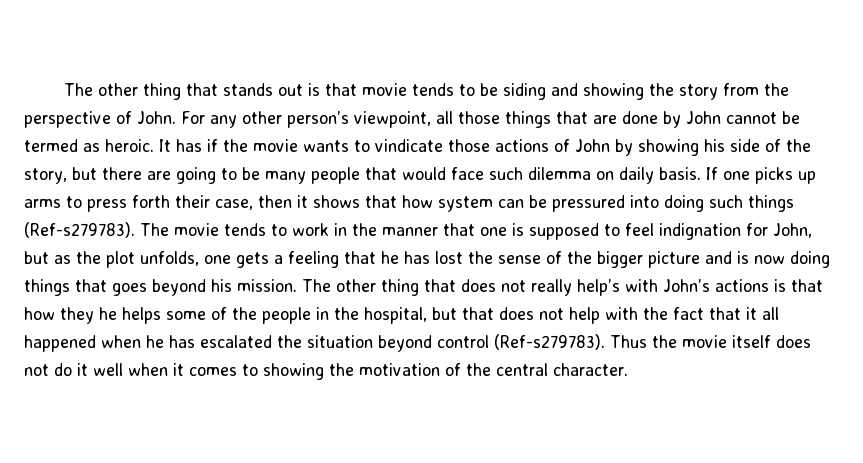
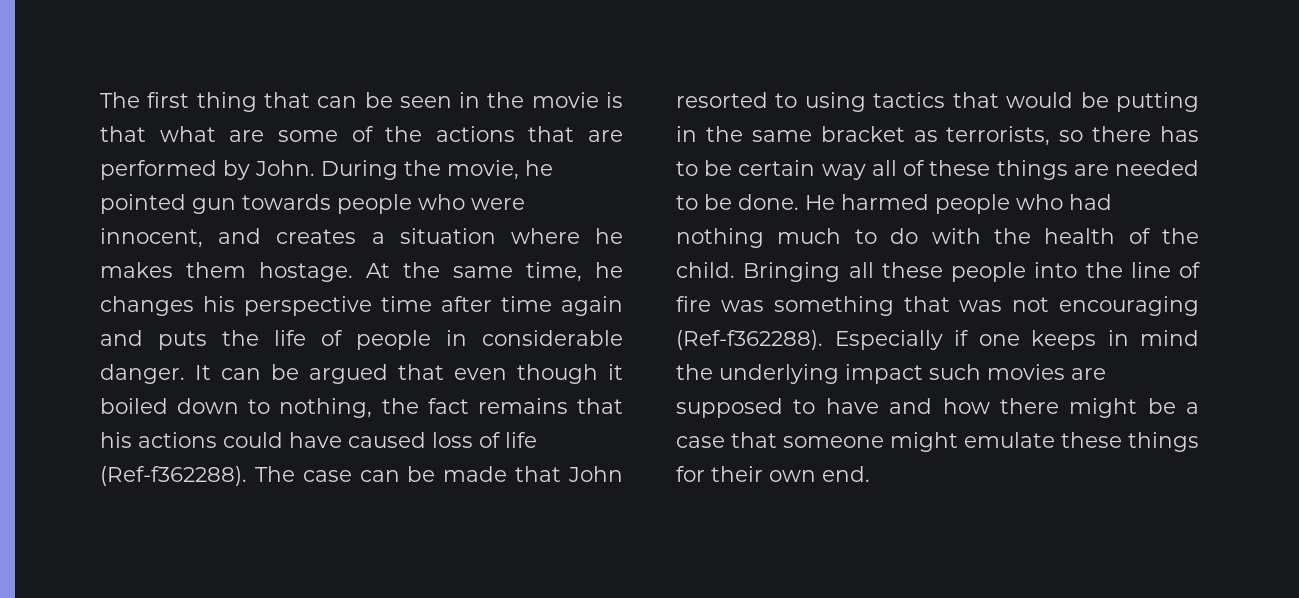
- The other thing that stands out is that movie tends to be siding and showing the story from the perspective of John. For any other person’s viewpoint, all those things that are done by John cannot be termed as heroic. It has if the movie wants to vindicate those actions of John by showing his side of the story, but there are going to be many people that would face such dilemma on daily basis. If one picks up arms to press forth their case, then it shows that how system can be pressured into doing such things (Ref-s279783). The movie tends to work in the manner that one is supposed to feel indignation for John, but as the plot unfolds, one gets a feeling that he has lost the sense of the bigger picture and is now doing things that goes beyond his mission. The other thing that does not really help’s with John’s actions is that how they he helps some of the people in the hospital, but that does not help with the fact that it all happened when he has escalated the situation beyond control (Ref-s279783). Thus the movie itself does not do it well when it comes to showing the motivation of the central character.
+ The first thing that can be seen in the movie is that what are some of the actions that are performed by John. During the movie, he pointed gun towards people who were innocent, and creates a situation where he makes them hostage. At the same time, he changes his perspective time after time again and puts the life of people in considerable danger. It can be argued that even though it boiled down to nothing, the fact remains that his actions could have caused loss of life (Ref-f362288). The case can be made that John resorted to using tactics that would be putting in the same bracket as terrorists, so there has to be certain way all of these things are needed to be done. He harmed people who had nothing much to do with the health of the child. Bringing all these people into the line of fire was something that was not encouraging (Ref-f362288). Especially if one keeps in mind the underlying impact such movies are supposed to have and how there might be a case that someone might emulate these things for their own end.

